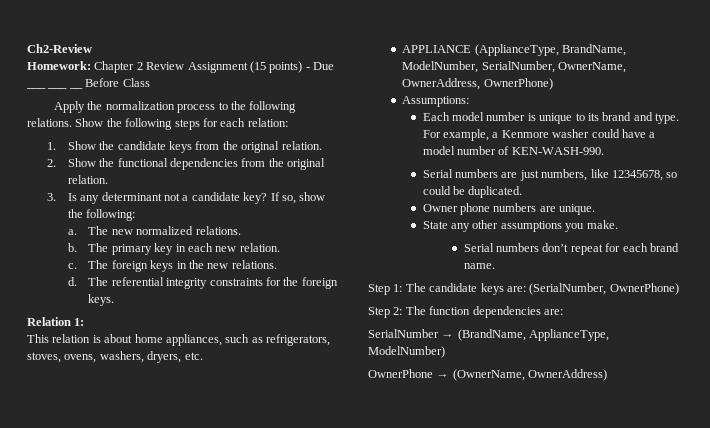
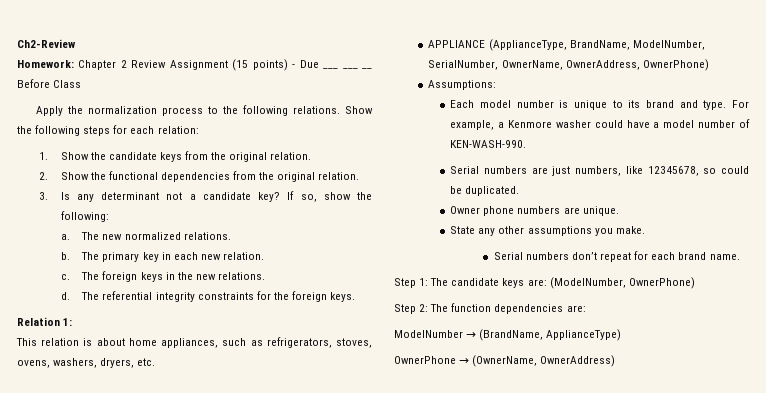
- Step 1: The candidate keys are: (SerialNumber, OwnerPhone)
+ Step 1: The candidate keys are: (ModelNumber, OwnerPhone)
- SerialNumber → (BrandName, ApplianceType, ModelNumber)
+ ModelNumber → (BrandName, ApplianceType)

